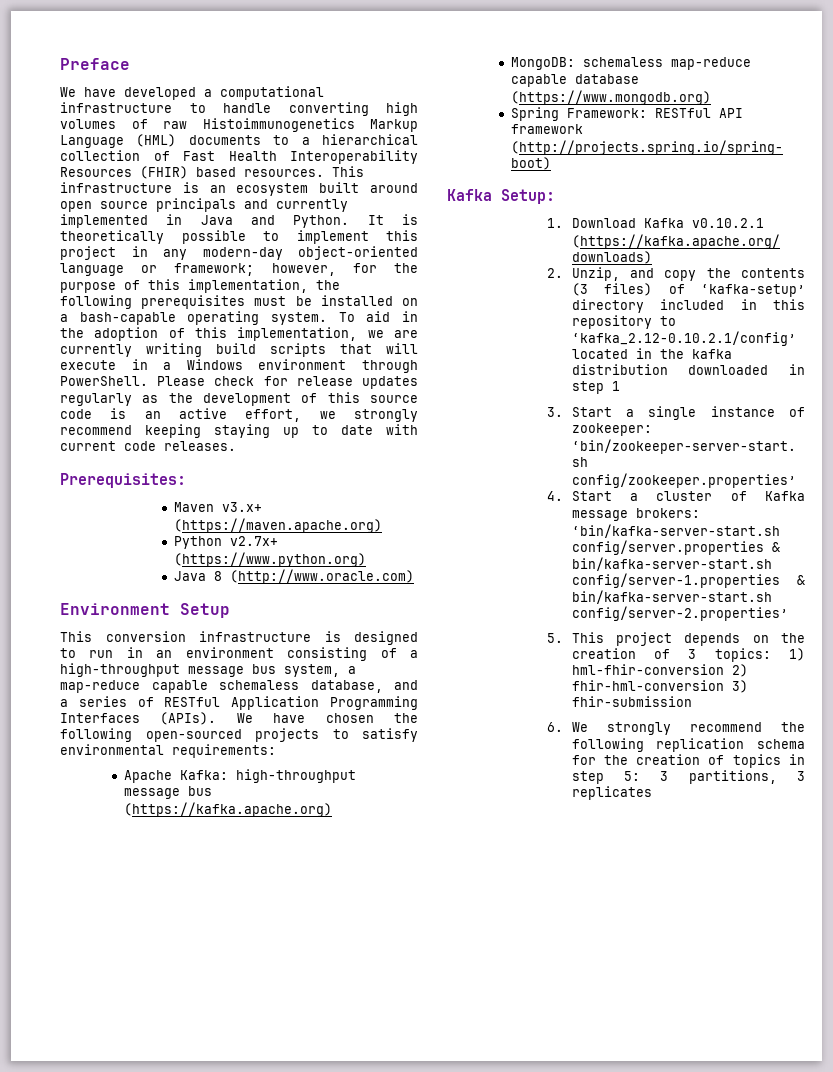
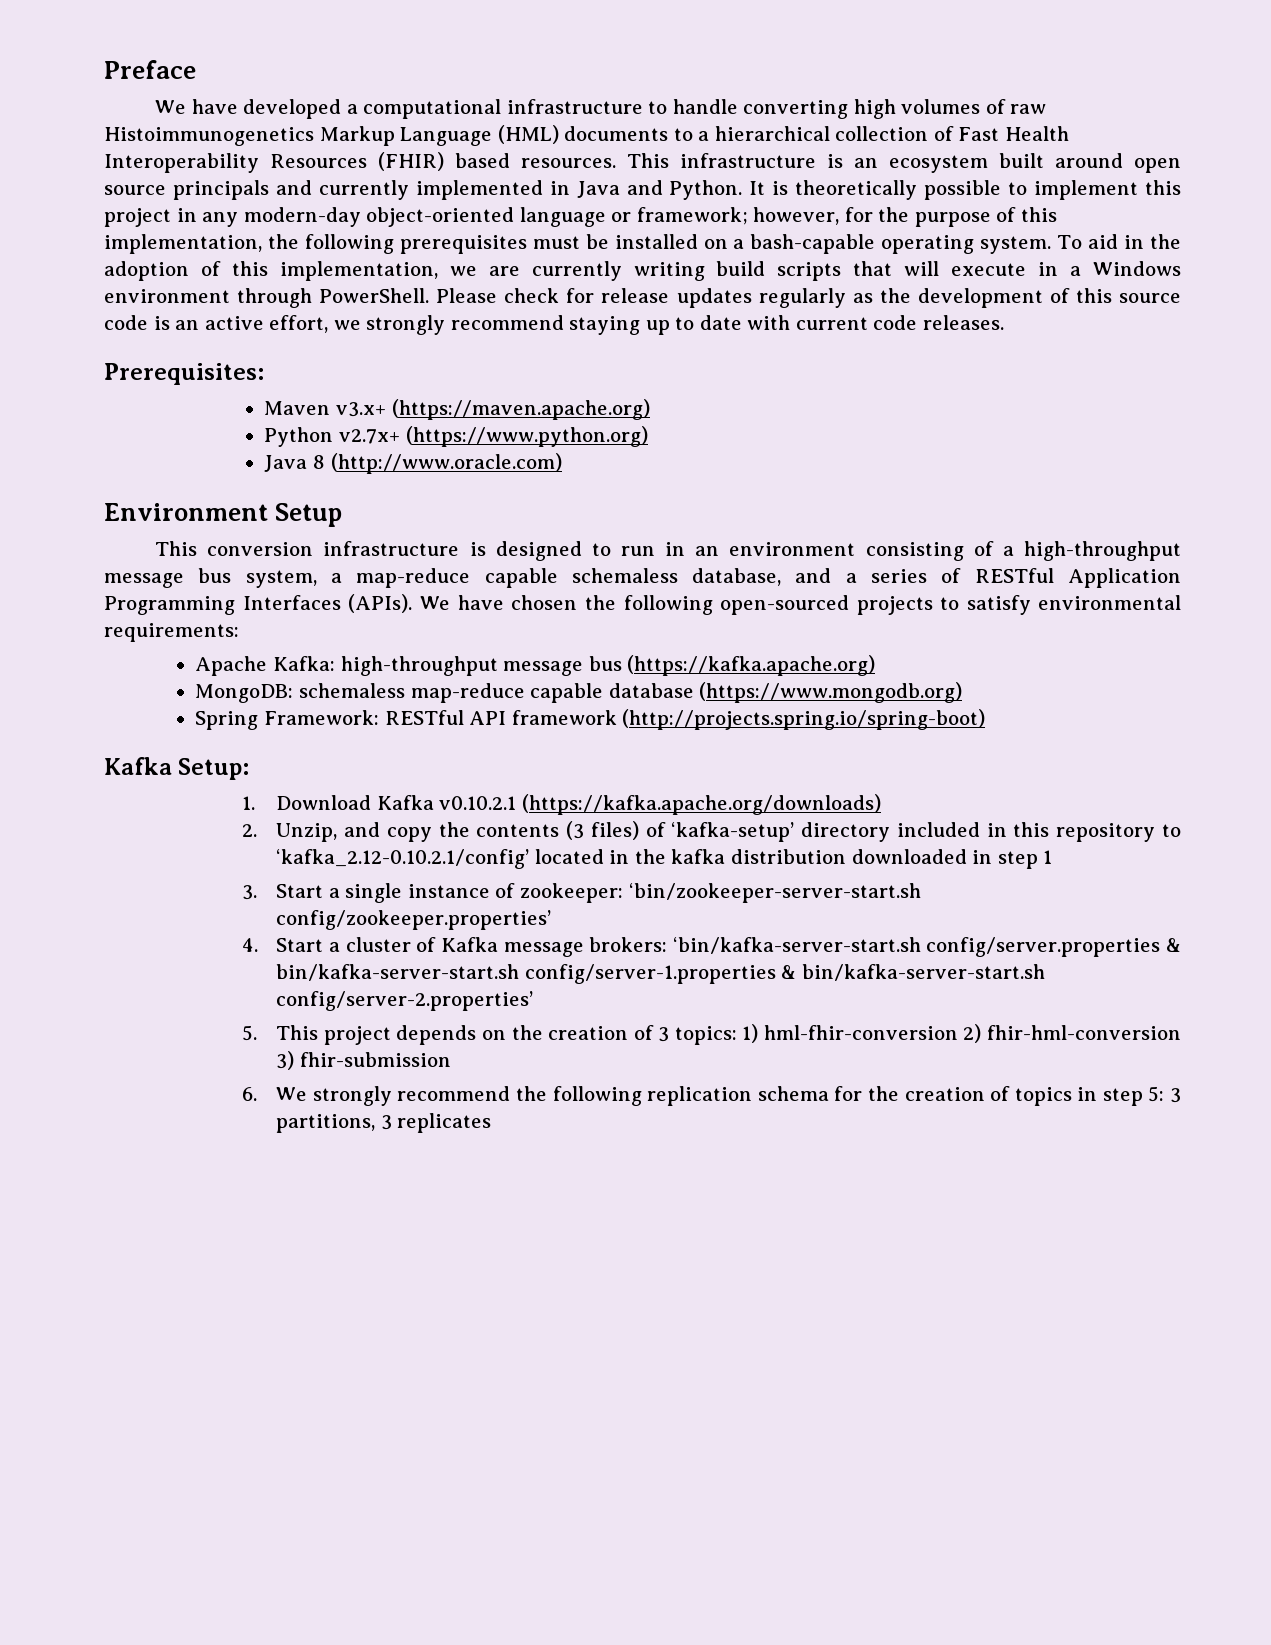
- Please check for release updates regularly as the development of this source code is an active effort, we strongly recommend keeping staying up to date with current code releases.
+ Please check for release updates regularly as the development of this source code is an active effort, we strongly recommend staying up to date with current code releases.

